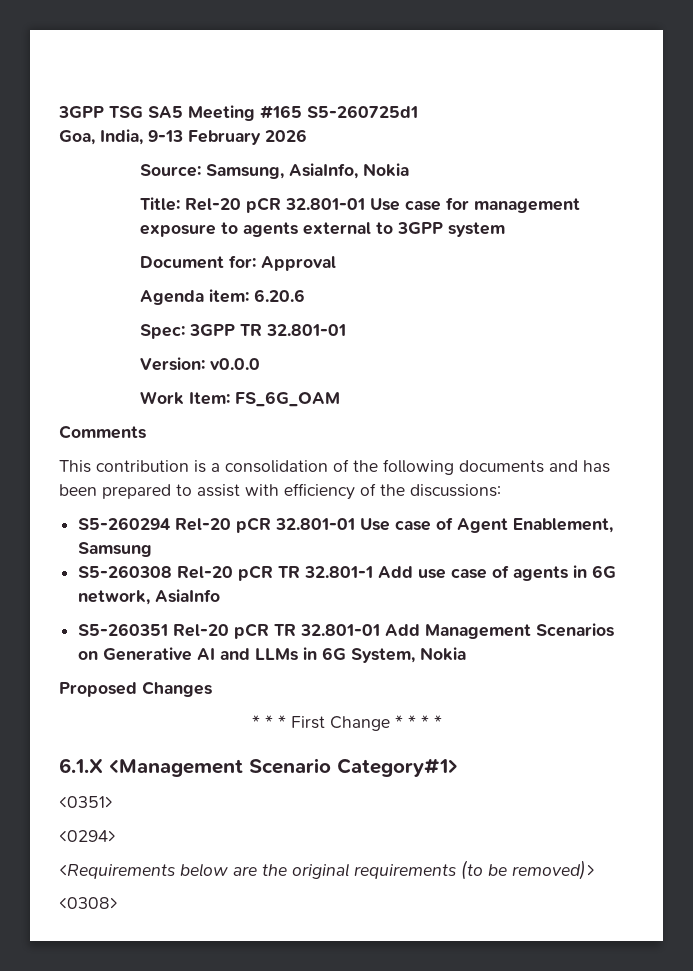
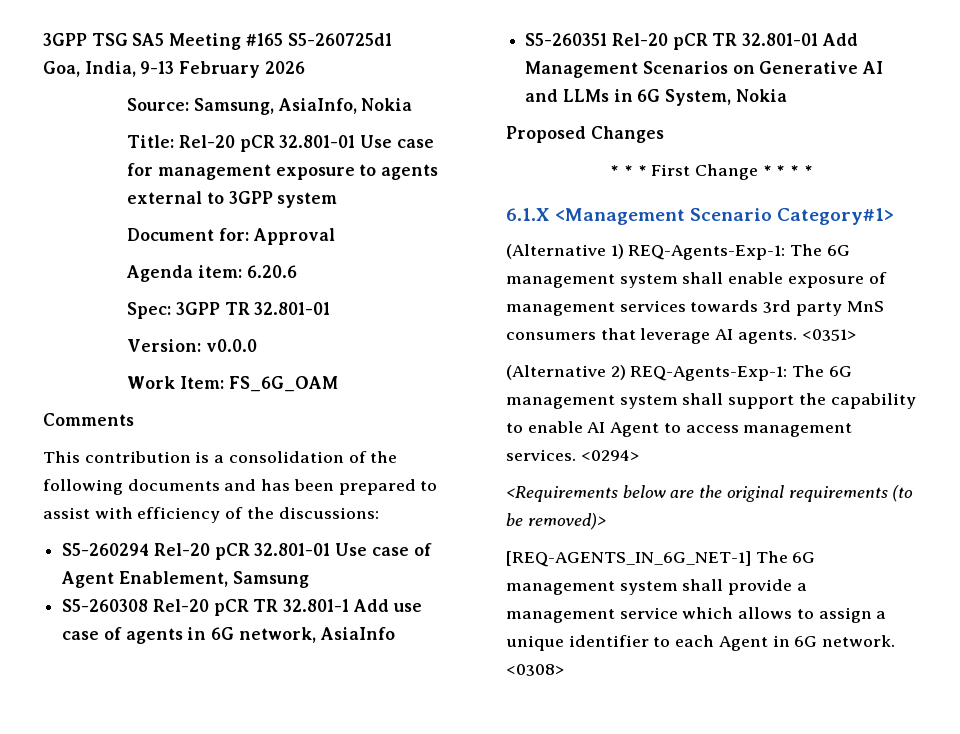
- <0351>
- <0294>
+ (Alternative 1) REQ-Agents-Exp-1: The 6G management system shall enable exposure of management services towards 3rd party MnS consumers that leverage AI agents. <0351>
+ (Alternative 2) REQ-Agents-Exp-1: The 6G management system shall support the capability to enable AI Agent to access management services. <0294>
+ [REQ-AGENTS_IN_6G_NET-1] The 6G management system shall provide a management service which allows to assign a unique identifier to each Agent in 6G network.

